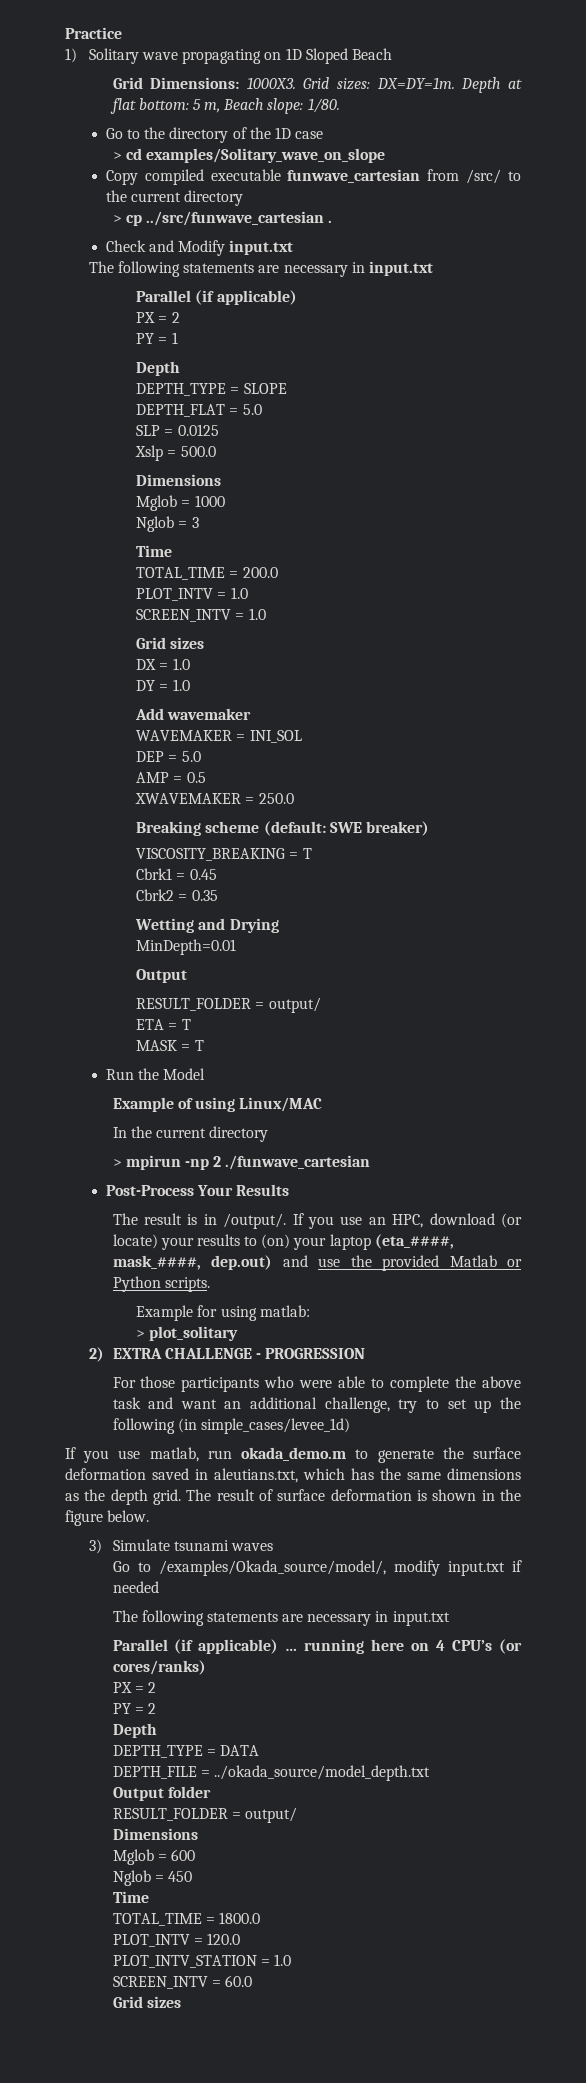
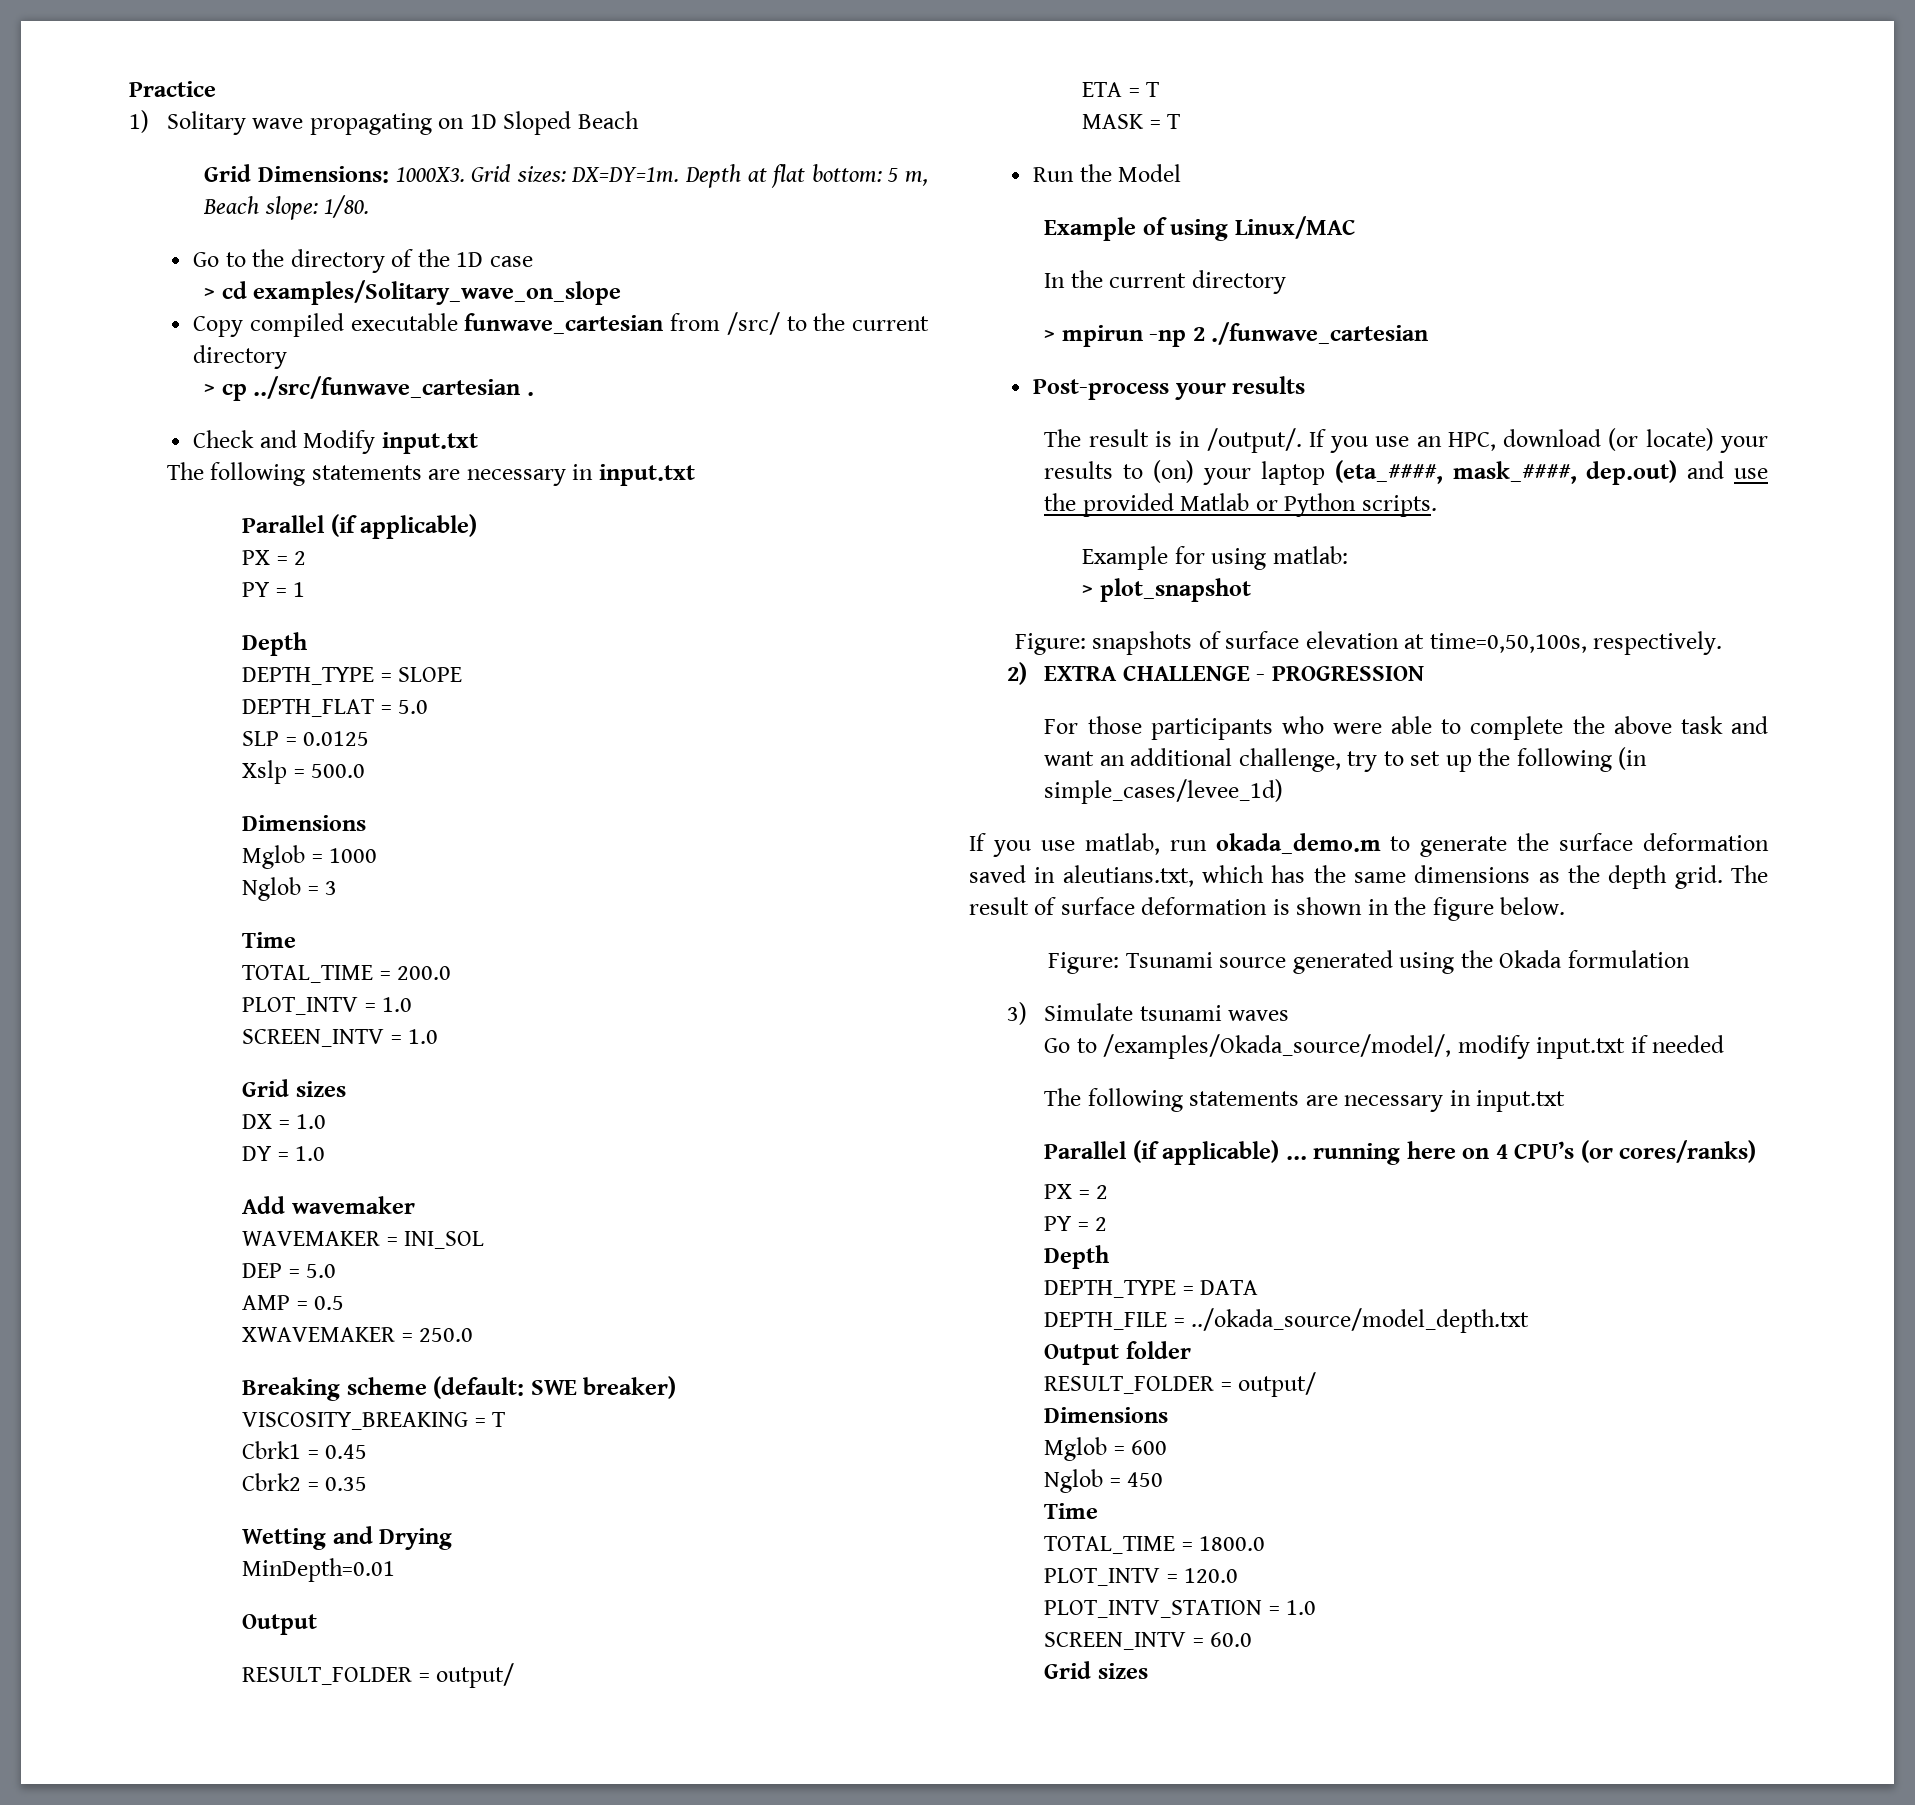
- Post-Process Your Results
+ Post-process your results
- > plot_solitary
+ > plot_snapshot
+ Figure: snapshots of surface elevation at time=0,50,100s, respectively.
+ Figure: Tsunami source generated using the Okada formulation

